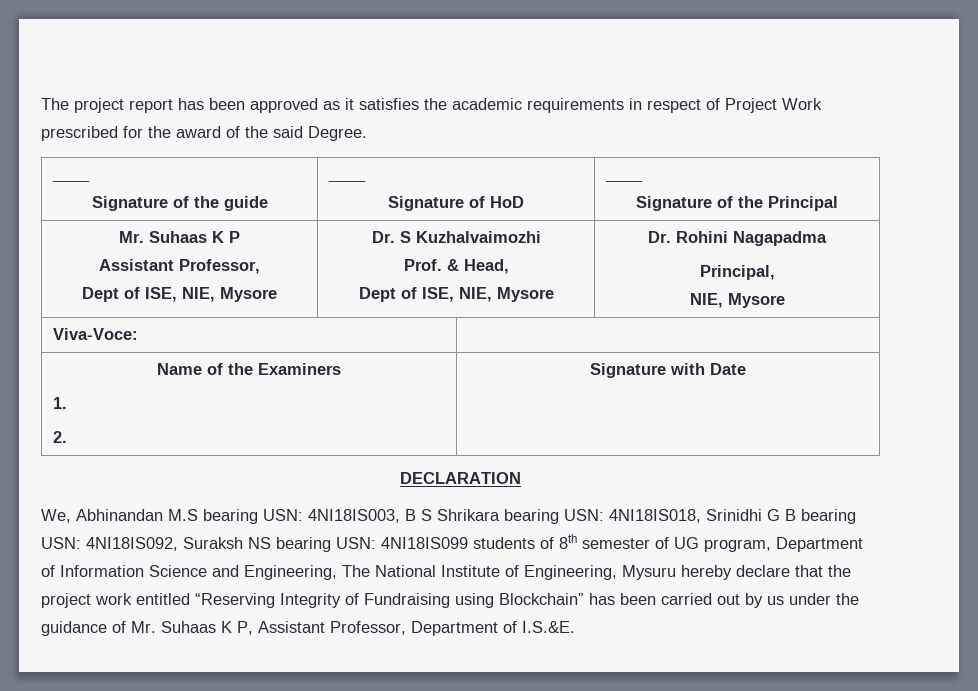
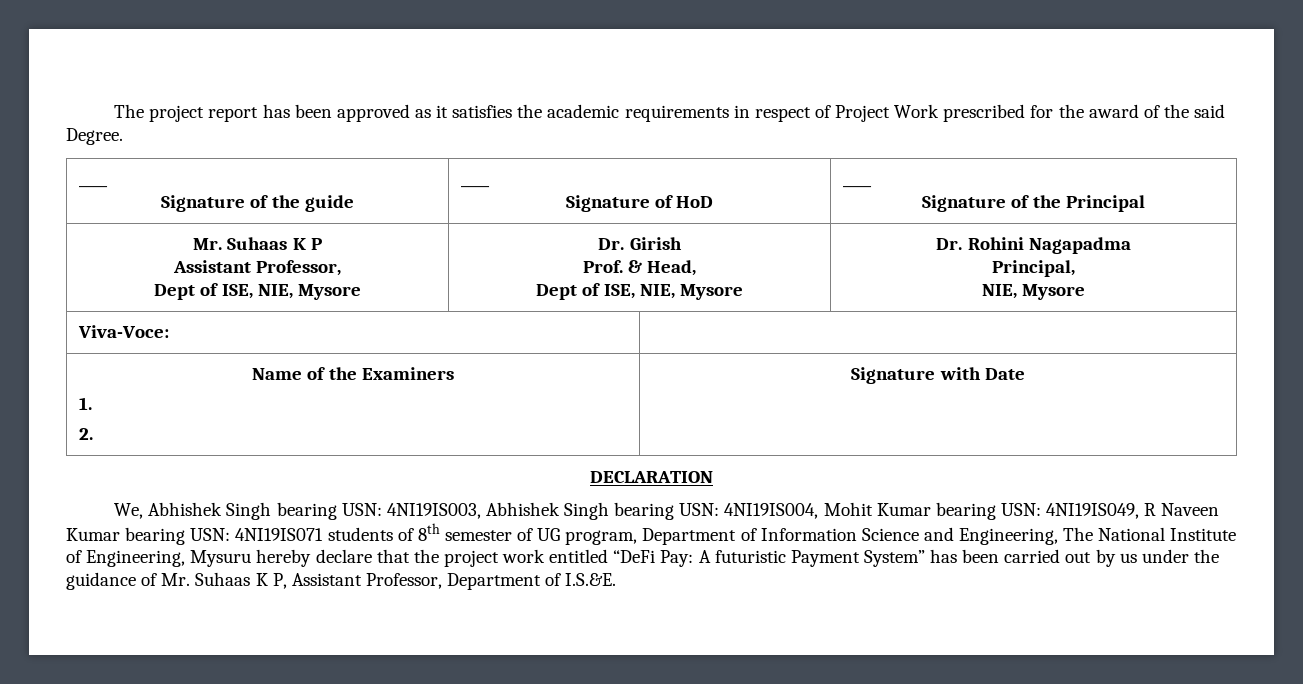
  Mr. Suhaas K P
  Assistant Professor,
- Dept of ISE, NIE, Mysore | Dr. S Kuzhalvaimozhi
+ Dept of ISE, NIE, Mysore | Dr. Girish
- We, Abhinandan M.S bearing USN: 4NI18IS003, B S Shrikara bearing USN: 4NI18IS018, Srinidhi G B bearing USN: 4NI18IS092, Suraksh NS bearing USN: 4NI18IS099 students of 8th semester of UG program, Department of Information Science and Engineering, The National Institute of Engineering, Mysuru hereby declare that the project work entitled “Reserving Integrity of Fundraising using Blockchain” has been carried out by us under the guidance of Mr. Suhaas K P, Assistant Professor, Department of I.S.&E.
+ We, Abhishek Singh bearing USN: 4NI19IS003, Abhishek Singh bearing USN: 4NI19IS004, Mohit Kumar bearing USN: 4NI19IS049, R Naveen Kumar bearing USN: 4NI19IS071 students of 8th semester of UG program, Department of Information Science and Engineering, The National Institute of Engineering, Mysuru hereby declare that the project work entitled “DeFi Pay: A futuristic Payment System” has been carried out by us under the guidance of Mr. Suhaas K P, Assistant Professor, Department of I.S.&E.

